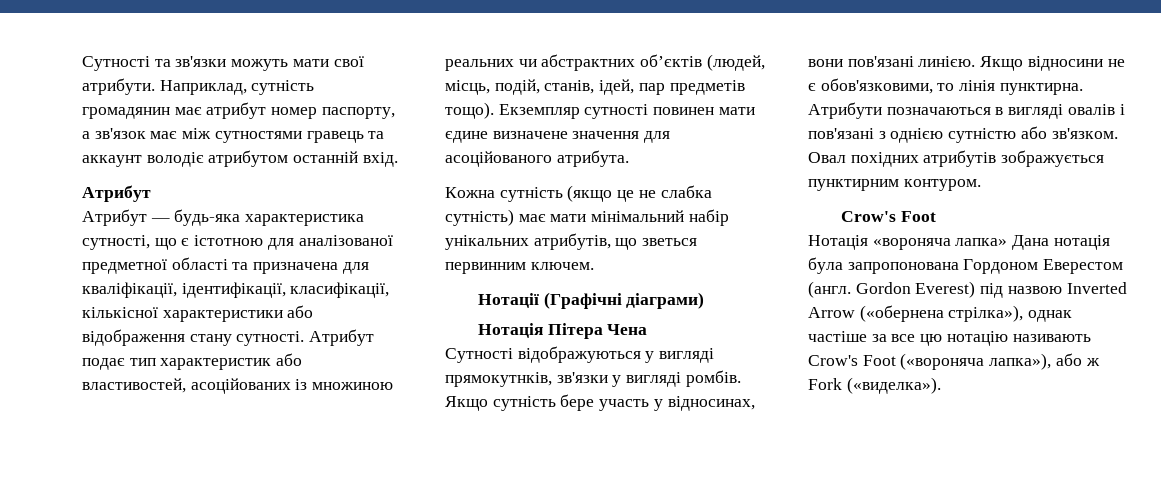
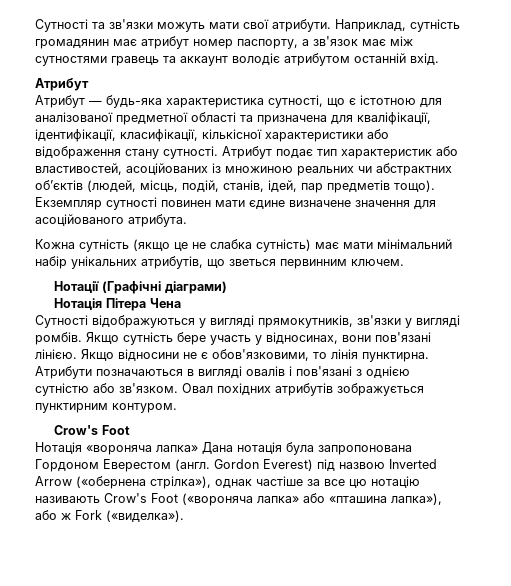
- Сутності відображуються у вигляді прямокутнків, зв'язки у вигляді ромбів.
+ Сутності відображуються у вигляді прямокутників, зв'язки у вигляді ромбів.
- Якщо сутність бере участь у відносинах, вони пов'язані линією.
+ Якщо сутність бере участь у відносинах, вони пов'язані лінією.
- Gordon Everest) під назвою Inverted Arrow («обернена стрілка»), однак частіше за все цю нотацію називають Crow's Foot («вороняча лапка»), або ж Fork («виделка»).
+ Gordon Everest) під назвою Inverted Arrow («обернена стрілка»), однак частіше за все цю нотацію називають Crow's Foot («вороняча лапка» або «пташина лапка»), або ж Fork («виделка»).

